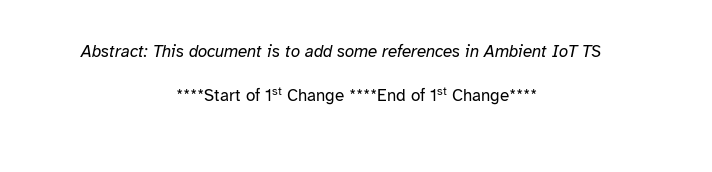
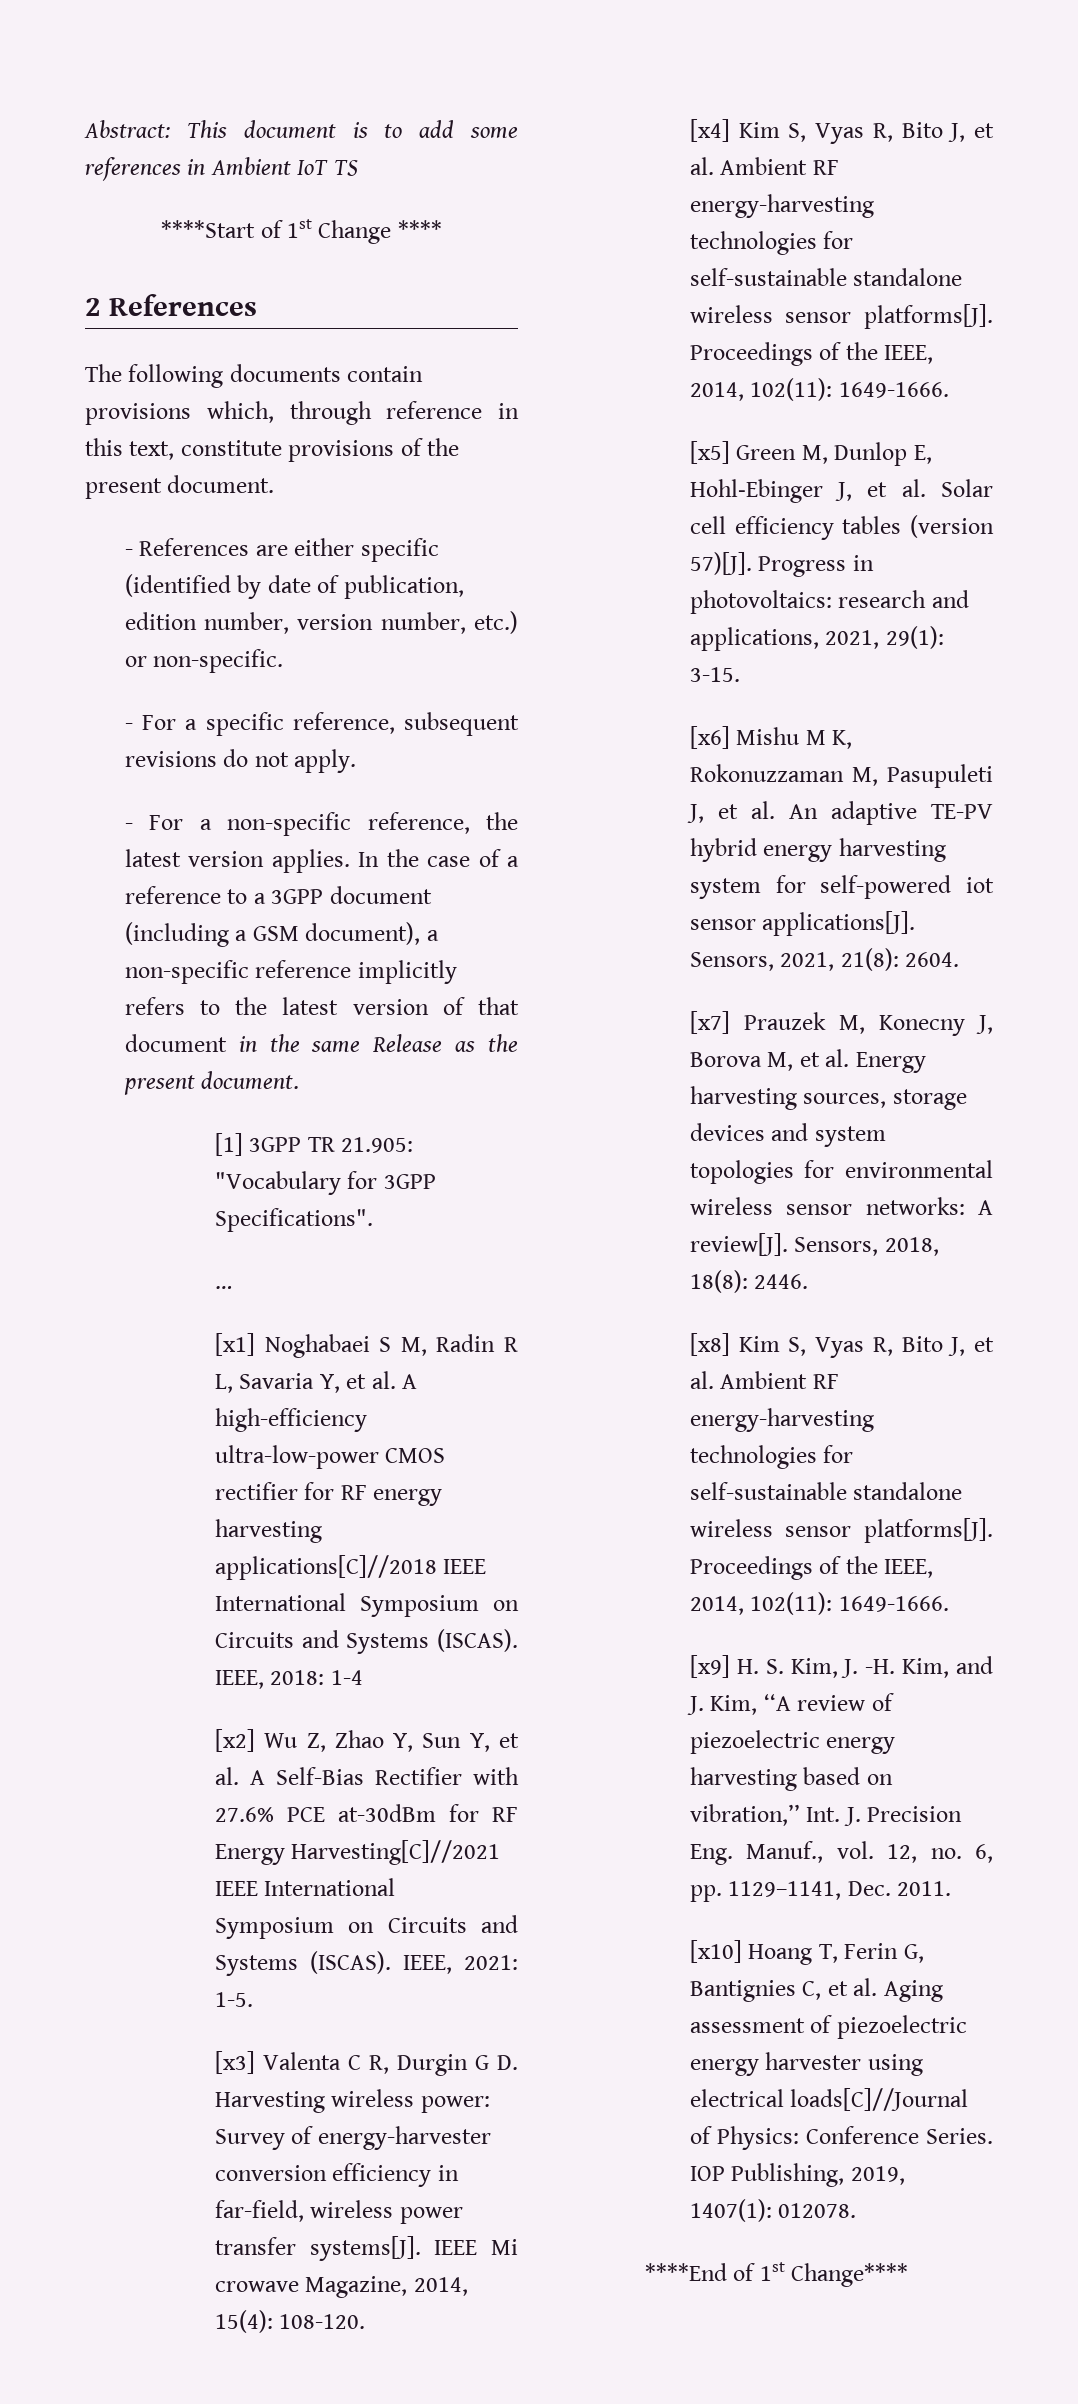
- ****Start of 1st Change ****End of 1st Change****
+ ****Start of 1st Change ****
+ 2 References
+ The following documents contain provisions which, through reference in this text, constitute provisions of the present document.
+ - References are either specific (identified by date of publication, edition number, version number, etc.) or non-specific.
+ - For a specific reference, subsequent revisions do not apply.
+ - For a non-specific reference, the latest version applies. In the case of a reference to a 3GPP document (including a GSM document), a non-specific reference implicitly refers to the latest version of that document in the same Release as the present document.
+ [1] 3GPP TR 21.905: "Vocabulary for 3GPP Specifications".
+ …
+ [x1] Noghabaei S M, Radin R L, Savaria Y, et al. A high-efficiency ultra-low-power CMOS rectifier for RF energy harvesting applications[C]//2018 IEEE International Symposium on Circuits and Systems (ISCAS). IEEE, 2018: 1-4
+ [x2] Wu Z, Zhao Y, Sun Y, et al. A Self-Bias Rectifier with 27.6% PCE at-30dBm for RF Energy Harvesting[C]//2021 IEEE International Symposium on Circuits and Systems (ISCAS). IEEE, 2021: 1-5.
+ [x3] Valenta C R, Durgin G D. Harvesting wireless power: Survey of energy-harvester conversion efficiency in far-field, wireless power transfer systems[J]. IEEE Mi crowave Magazine, 2014, 15(4): 108-120.
+ [x4] Kim S, Vyas R, Bito J, et al. Ambient RF energy-harvesting technologies for self-sustainable standalone wireless sensor platforms[J]. Proceedings of the IEEE, 2014, 102(11): 1649-1666.
+ [x5] Green M, Dunlop E, Hohl‐Ebinger J, et al. Solar cell efficiency tables (version 57)[J]. Progress in photovoltaics: research and applications, 2021, 29(1): 3-15.
+ [x6] Mishu M K, Rokonuzzaman M, Pasupuleti J, et al. An adaptive TE-PV hybrid energy harvesting system for self-powered iot sensor applications[J]. Sensors, 2021, 21(8): 2604.
+ [x7] Prauzek M, Konecny J, Borova M, et al. Energy harvesting sources, storage devices and system topologies for environmental wireless sensor networks: A review[J]. Sensors, 2018, 18(8): 2446.
+ [x8] Kim S, Vyas R, Bito J, et al. Ambient RF energy-harvesting technologies for self-sustainable standalone wireless sensor platforms[J]. Proceedings of the IEEE, 2014, 102(11): 1649-1666.
+ [x9] H. S. Kim, J. -H. Kim, and J. Kim, ‘‘A review of piezoelectric energy harvesting based on vibration,’’ Int. J. Precision Eng. Manuf., vol. 12, no. 6, pp. 1129–1141, Dec. 2011.
+ [x10] Hoang T, Ferin G, Bantignies C, et al. Aging assessment of piezoelectric energy harvester using electrical loads[C]//Journal of Physics: Conference Series. IOP Publishing, 2019, 1407(1): 012078.
+ ****End of 1st Change****

